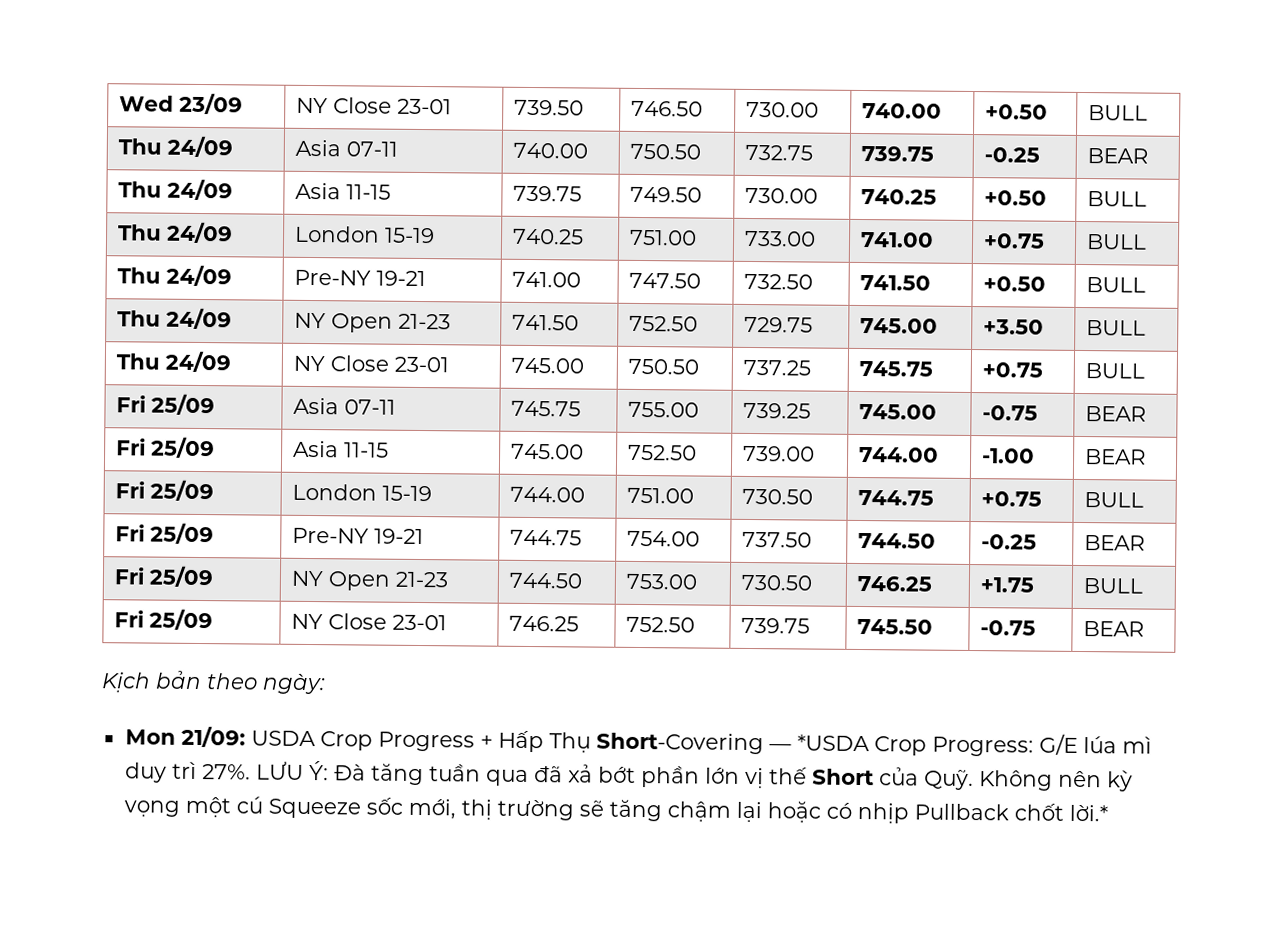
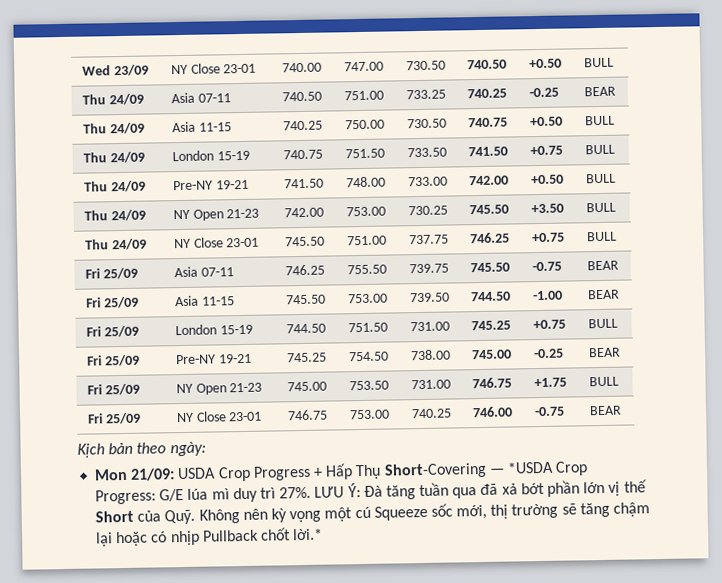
- Wed 23/09 | NY Close 23-01 | 739.50 | 746.50 | 730.00 | 740.00 | +0.50 | BULL
+ Wed 23/09 | NY Close 23-01 | 740.00 | 747.00 | 730.50 | 740.50 | +0.50 | BULL
- Thu 24/09 | Asia 07-11 | 740.00 | 750.50 | 732.75 | 739.75 | -0.25 | BEAR
+ Thu 24/09 | Asia 07-11 | 740.50 | 751.00 | 733.25 | 740.25 | -0.25 | BEAR
- Thu 24/09 | Asia 11-15 | 739.75 | 749.50 | 730.00 | 740.25 | +0.50 | BULL
+ Thu 24/09 | Asia 11-15 | 740.25 | 750.00 | 730.50 | 740.75 | +0.50 | BULL
- Thu 24/09 | London 15-19 | 740.25 | 751.00 | 733.00 | 741.00 | +0.75 | BULL
+ Thu 24/09 | London 15-19 | 740.75 | 751.50 | 733.50 | 741.50 | +0.75 | BULL
- Thu 24/09 | Pre-NY 19-21 | 741.00 | 747.50 | 732.50 | 741.50 | +0.50 | BULL
+ Thu 24/09 | Pre-NY 19-21 | 741.50 | 748.00 | 733.00 | 742.00 | +0.50 | BULL
- Thu 24/09 | NY Open 21-23 | 741.50 | 752.50 | 729.75 | 745.00 | +3.50 | BULL
+ Thu 24/09 | NY Open 21-23 | 742.00 | 753.00 | 730.25 | 745.50 | +3.50 | BULL
- Thu 24/09 | NY Close 23-01 | 745.00 | 750.50 | 737.25 | 745.75 | +0.75 | BULL
+ Thu 24/09 | NY Close 23-01 | 745.50 | 751.00 | 737.75 | 746.25 | +0.75 | BULL
- Fri 25/09 | Asia 07-11 | 745.75 | 755.00 | 739.25 | 745.00 | -0.75 | BEAR
+ Fri 25/09 | Asia 07-11 | 746.25 | 755.50 | 739.75 | 745.50 | -0.75 | BEAR
- Fri 25/09 | Asia 11-15 | 745.00 | 752.50 | 739.00 | 744.00 | -1.00 | BEAR
+ Fri 25/09 | Asia 11-15 | 745.50 | 753.00 | 739.50 | 744.50 | -1.00 | BEAR
- Fri 25/09 | London 15-19 | 744.00 | 751.00 | 730.50 | 744.75 | +0.75 | BULL
+ Fri 25/09 | London 15-19 | 744.50 | 751.50 | 731.00 | 745.25 | +0.75 | BULL
- Fri 25/09 | Pre-NY 19-21 | 744.75 | 754.00 | 737.50 | 744.50 | -0.25 | BEAR
+ Fri 25/09 | Pre-NY 19-21 | 745.25 | 754.50 | 738.00 | 745.00 | -0.25 | BEAR
- Fri 25/09 | NY Open 21-23 | 744.50 | 753.00 | 730.50 | 746.25 | +1.75 | BULL
+ Fri 25/09 | NY Open 21-23 | 745.00 | 753.50 | 731.00 | 746.75 | +1.75 | BULL
- Fri 25/09 | NY Close 23-01 | 746.25 | 752.50 | 739.75 | 745.50 | -0.75 | BEAR
+ Fri 25/09 | NY Close 23-01 | 746.75 | 753.00 | 740.25 | 746.00 | -0.75 | BEAR

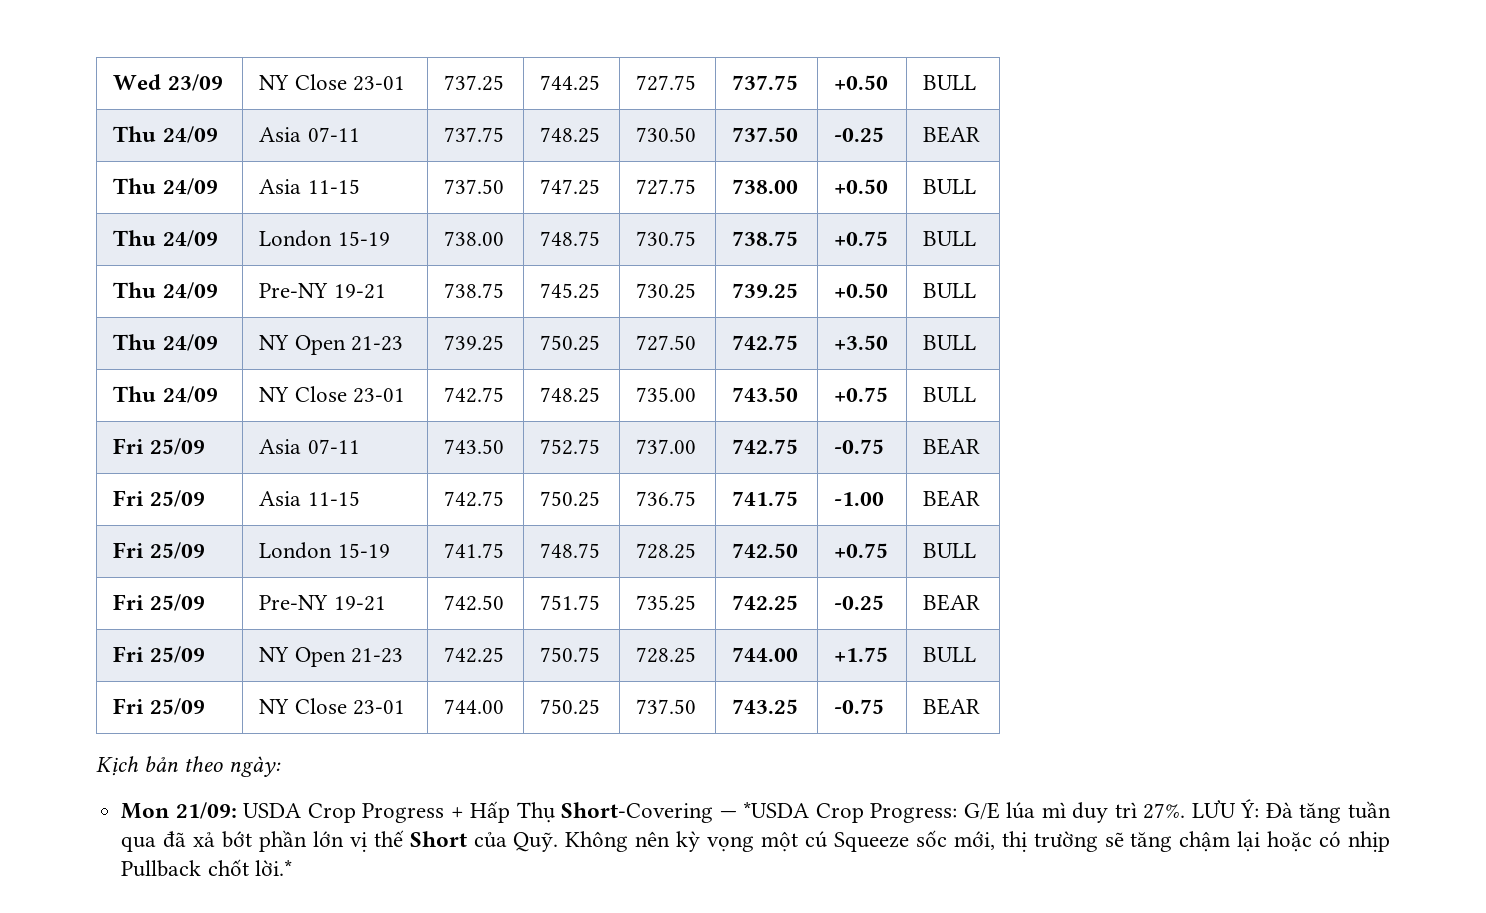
- Wed 23/09 | NY Close 23-01 | 740.00 | 747.00 | 730.50 | 740.50 | +0.50 | BULL
+ Wed 23/09 | NY Close 23-01 | 737.25 | 744.25 | 727.75 | 737.75 | +0.50 | BULL
- Thu 24/09 | Asia 07-11 | 740.50 | 751.00 | 733.25 | 740.25 | -0.25 | BEAR
+ Thu 24/09 | Asia 07-11 | 737.75 | 748.25 | 730.50 | 737.50 | -0.25 | BEAR
- Thu 24/09 | Asia 11-15 | 740.25 | 750.00 | 730.50 | 740.75 | +0.50 | BULL
+ Thu 24/09 | Asia 11-15 | 737.50 | 747.25 | 727.75 | 738.00 | +0.50 | BULL
- Thu 24/09 | London 15-19 | 740.75 | 751.50 | 733.50 | 741.50 | +0.75 | BULL
+ Thu 24/09 | London 15-19 | 738.00 | 748.75 | 730.75 | 738.75 | +0.75 | BULL
- Thu 24/09 | Pre-NY 19-21 | 741.50 | 748.00 | 733.00 | 742.00 | +0.50 | BULL
+ Thu 24/09 | Pre-NY 19-21 | 738.75 | 745.25 | 730.25 | 739.25 | +0.50 | BULL
- Thu 24/09 | NY Open 21-23 | 742.00 | 753.00 | 730.25 | 745.50 | +3.50 | BULL
+ Thu 24/09 | NY Open 21-23 | 739.25 | 750.25 | 727.50 | 742.75 | +3.50 | BULL
- Thu 24/09 | NY Close 23-01 | 745.50 | 751.00 | 737.75 | 746.25 | +0.75 | BULL
+ Thu 24/09 | NY Close 23-01 | 742.75 | 748.25 | 735.00 | 743.50 | +0.75 | BULL
- Fri 25/09 | Asia 07-11 | 746.25 | 755.50 | 739.75 | 745.50 | -0.75 | BEAR
+ Fri 25/09 | Asia 07-11 | 743.50 | 752.75 | 737.00 | 742.75 | -0.75 | BEAR
- Fri 25/09 | Asia 11-15 | 745.50 | 753.00 | 739.50 | 744.50 | -1.00 | BEAR
+ Fri 25/09 | Asia 11-15 | 742.75 | 750.25 | 736.75 | 741.75 | -1.00 | BEAR
- Fri 25/09 | London 15-19 | 744.50 | 751.50 | 731.00 | 745.25 | +0.75 | BULL
+ Fri 25/09 | London 15-19 | 741.75 | 748.75 | 728.25 | 742.50 | +0.75 | BULL
- Fri 25/09 | Pre-NY 19-21 | 745.25 | 754.50 | 738.00 | 745.00 | -0.25 | BEAR
+ Fri 25/09 | Pre-NY 19-21 | 742.50 | 751.75 | 735.25 | 742.25 | -0.25 | BEAR
- Fri 25/09 | NY Open 21-23 | 745.00 | 753.50 | 731.00 | 746.75 | +1.75 | BULL
+ Fri 25/09 | NY Open 21-23 | 742.25 | 750.75 | 728.25 | 744.00 | +1.75 | BULL
- Fri 25/09 | NY Close 23-01 | 746.75 | 753.00 | 740.25 | 746.00 | -0.75 | BEAR
+ Fri 25/09 | NY Close 23-01 | 744.00 | 750.25 | 737.50 | 743.25 | -0.75 | BEAR

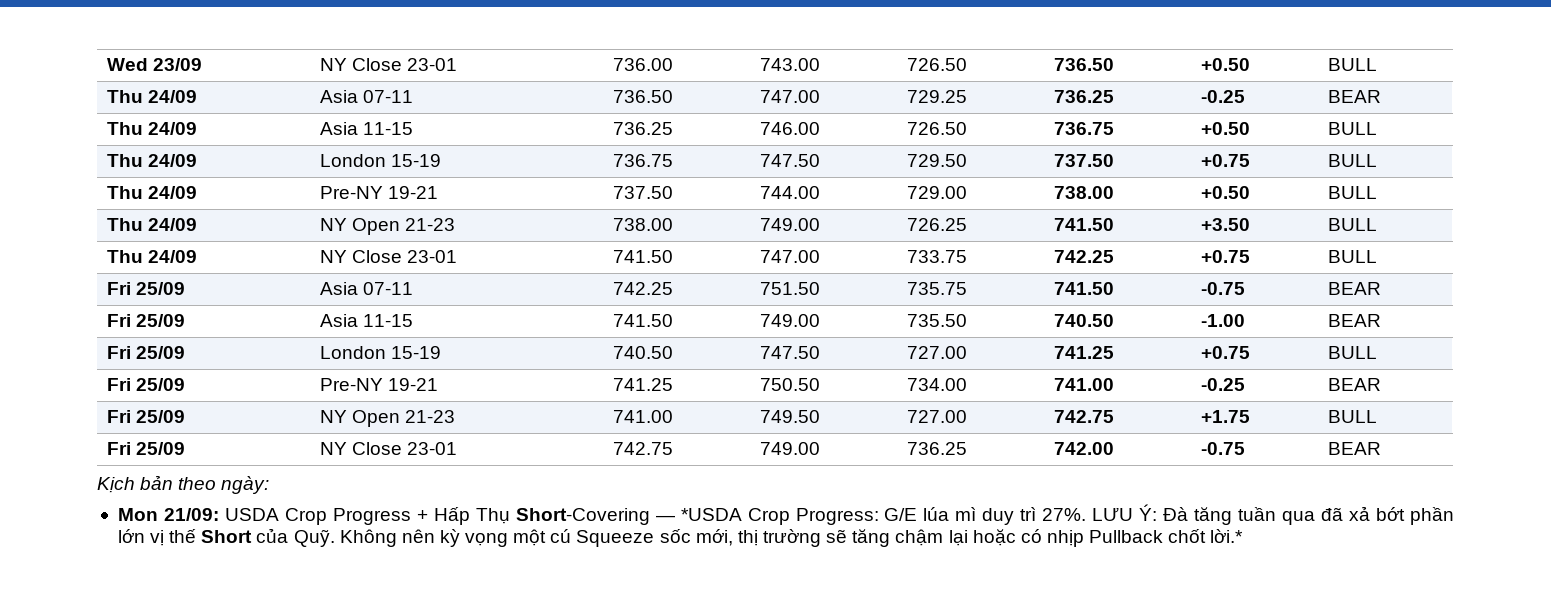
- Wed 23/09 | NY Close 23-01 | 737.25 | 744.25 | 727.75 | 737.75 | +0.50 | BULL
+ Wed 23/09 | NY Close 23-01 | 736.00 | 743.00 | 726.50 | 736.50 | +0.50 | BULL
- Thu 24/09 | Asia 07-11 | 737.75 | 748.25 | 730.50 | 737.50 | -0.25 | BEAR
+ Thu 24/09 | Asia 07-11 | 736.50 | 747.00 | 729.25 | 736.25 | -0.25 | BEAR
- Thu 24/09 | Asia 11-15 | 737.50 | 747.25 | 727.75 | 738.00 | +0.50 | BULL
+ Thu 24/09 | Asia 11-15 | 736.25 | 746.00 | 726.50 | 736.75 | +0.50 | BULL
- Thu 24/09 | London 15-19 | 738.00 | 748.75 | 730.75 | 738.75 | +0.75 | BULL
+ Thu 24/09 | London 15-19 | 736.75 | 747.50 | 729.50 | 737.50 | +0.75 | BULL
- Thu 24/09 | Pre-NY 19-21 | 738.75 | 745.25 | 730.25 | 739.25 | +0.50 | BULL
+ Thu 24/09 | Pre-NY 19-21 | 737.50 | 744.00 | 729.00 | 738.00 | +0.50 | BULL
- Thu 24/09 | NY Open 21-23 | 739.25 | 750.25 | 727.50 | 742.75 | +3.50 | BULL
+ Thu 24/09 | NY Open 21-23 | 738.00 | 749.00 | 726.25 | 741.50 | +3.50 | BULL
- Thu 24/09 | NY Close 23-01 | 742.75 | 748.25 | 735.00 | 743.50 | +0.75 | BULL
+ Thu 24/09 | NY Close 23-01 | 741.50 | 747.00 | 733.75 | 742.25 | +0.75 | BULL
- Fri 25/09 | Asia 07-11 | 743.50 | 752.75 | 737.00 | 742.75 | -0.75 | BEAR
+ Fri 25/09 | Asia 07-11 | 742.25 | 751.50 | 735.75 | 741.50 | -0.75 | BEAR
- Fri 25/09 | Asia 11-15 | 742.75 | 750.25 | 736.75 | 741.75 | -1.00 | BEAR
+ Fri 25/09 | Asia 11-15 | 741.50 | 749.00 | 735.50 | 740.50 | -1.00 | BEAR
- Fri 25/09 | London 15-19 | 741.75 | 748.75 | 728.25 | 742.50 | +0.75 | BULL
+ Fri 25/09 | London 15-19 | 740.50 | 747.50 | 727.00 | 741.25 | +0.75 | BULL
- Fri 25/09 | Pre-NY 19-21 | 742.50 | 751.75 | 735.25 | 742.25 | -0.25 | BEAR
+ Fri 25/09 | Pre-NY 19-21 | 741.25 | 750.50 | 734.00 | 741.00 | -0.25 | BEAR
- Fri 25/09 | NY Open 21-23 | 742.25 | 750.75 | 728.25 | 744.00 | +1.75 | BULL
+ Fri 25/09 | NY Open 21-23 | 741.00 | 749.50 | 727.00 | 742.75 | +1.75 | BULL
- Fri 25/09 | NY Close 23-01 | 744.00 | 750.25 | 737.50 | 743.25 | -0.75 | BEAR
+ Fri 25/09 | NY Close 23-01 | 742.75 | 749.00 | 736.25 | 742.00 | -0.75 | BEAR

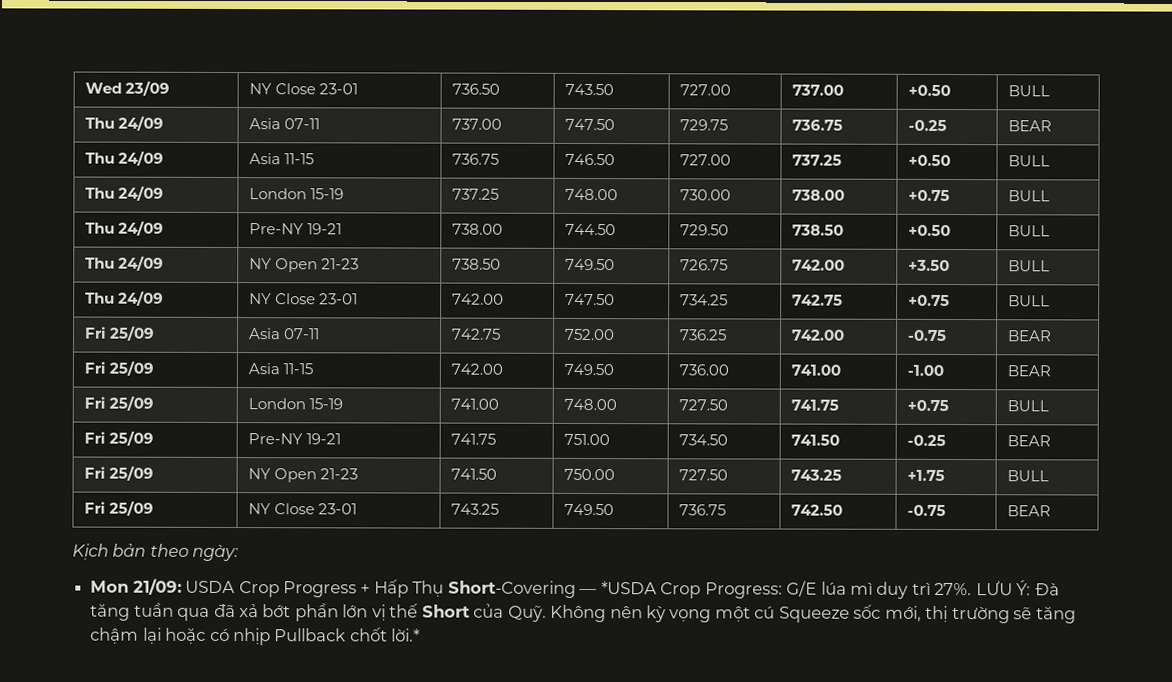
- Wed 23/09 | NY Close 23-01 | 736.00 | 743.00 | 726.50 | 736.50 | +0.50 | BULL
+ Wed 23/09 | NY Close 23-01 | 736.50 | 743.50 | 727.00 | 737.00 | +0.50 | BULL
- Thu 24/09 | Asia 07-11 | 736.50 | 747.00 | 729.25 | 736.25 | -0.25 | BEAR
+ Thu 24/09 | Asia 07-11 | 737.00 | 747.50 | 729.75 | 736.75 | -0.25 | BEAR
- Thu 24/09 | Asia 11-15 | 736.25 | 746.00 | 726.50 | 736.75 | +0.50 | BULL
+ Thu 24/09 | Asia 11-15 | 736.75 | 746.50 | 727.00 | 737.25 | +0.50 | BULL
- Thu 24/09 | London 15-19 | 736.75 | 747.50 | 729.50 | 737.50 | +0.75 | BULL
+ Thu 24/09 | London 15-19 | 737.25 | 748.00 | 730.00 | 738.00 | +0.75 | BULL
- Thu 24/09 | Pre-NY 19-21 | 737.50 | 744.00 | 729.00 | 738.00 | +0.50 | BULL
+ Thu 24/09 | Pre-NY 19-21 | 738.00 | 744.50 | 729.50 | 738.50 | +0.50 | BULL
- Thu 24/09 | NY Open 21-23 | 738.00 | 749.00 | 726.25 | 741.50 | +3.50 | BULL
+ Thu 24/09 | NY Open 21-23 | 738.50 | 749.50 | 726.75 | 742.00 | +3.50 | BULL
- Thu 24/09 | NY Close 23-01 | 741.50 | 747.00 | 733.75 | 742.25 | +0.75 | BULL
+ Thu 24/09 | NY Close 23-01 | 742.00 | 747.50 | 734.25 | 742.75 | +0.75 | BULL
- Fri 25/09 | Asia 07-11 | 742.25 | 751.50 | 735.75 | 741.50 | -0.75 | BEAR
+ Fri 25/09 | Asia 07-11 | 742.75 | 752.00 | 736.25 | 742.00 | -0.75 | BEAR
- Fri 25/09 | Asia 11-15 | 741.50 | 749.00 | 735.50 | 740.50 | -1.00 | BEAR
+ Fri 25/09 | Asia 11-15 | 742.00 | 749.50 | 736.00 | 741.00 | -1.00 | BEAR
- Fri 25/09 | London 15-19 | 740.50 | 747.50 | 727.00 | 741.25 | +0.75 | BULL
+ Fri 25/09 | London 15-19 | 741.00 | 748.00 | 727.50 | 741.75 | +0.75 | BULL
- Fri 25/09 | Pre-NY 19-21 | 741.25 | 750.50 | 734.00 | 741.00 | -0.25 | BEAR
+ Fri 25/09 | Pre-NY 19-21 | 741.75 | 751.00 | 734.50 | 741.50 | -0.25 | BEAR
- Fri 25/09 | NY Open 21-23 | 741.00 | 749.50 | 727.00 | 742.75 | +1.75 | BULL
+ Fri 25/09 | NY Open 21-23 | 741.50 | 750.00 | 727.50 | 743.25 | +1.75 | BULL
- Fri 25/09 | NY Close 23-01 | 742.75 | 749.00 | 736.25 | 742.00 | -0.75 | BEAR
+ Fri 25/09 | NY Close 23-01 | 743.25 | 749.50 | 736.75 | 742.50 | -0.75 | BEAR

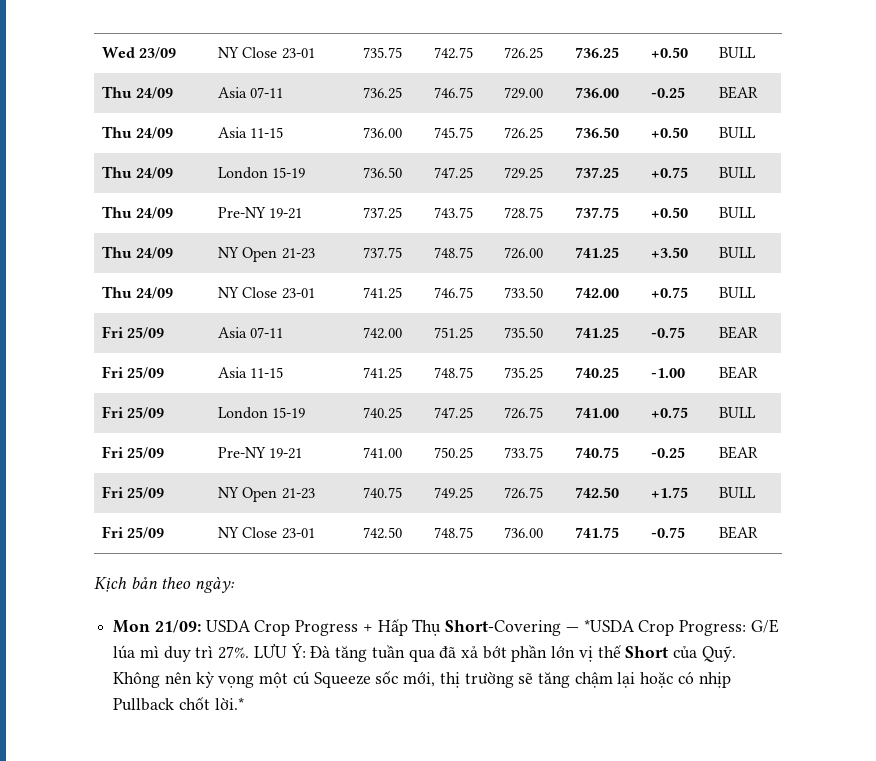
- Wed 23/09 | NY Close 23-01 | 736.50 | 743.50 | 727.00 | 737.00 | +0.50 | BULL
+ Wed 23/09 | NY Close 23-01 | 735.75 | 742.75 | 726.25 | 736.25 | +0.50 | BULL
- Thu 24/09 | Asia 07-11 | 737.00 | 747.50 | 729.75 | 736.75 | -0.25 | BEAR
+ Thu 24/09 | Asia 07-11 | 736.25 | 746.75 | 729.00 | 736.00 | -0.25 | BEAR
- Thu 24/09 | Asia 11-15 | 736.75 | 746.50 | 727.00 | 737.25 | +0.50 | BULL
+ Thu 24/09 | Asia 11-15 | 736.00 | 745.75 | 726.25 | 736.50 | +0.50 | BULL
- Thu 24/09 | London 15-19 | 737.25 | 748.00 | 730.00 | 738.00 | +0.75 | BULL
+ Thu 24/09 | London 15-19 | 736.50 | 747.25 | 729.25 | 737.25 | +0.75 | BULL
- Thu 24/09 | Pre-NY 19-21 | 738.00 | 744.50 | 729.50 | 738.50 | +0.50 | BULL
+ Thu 24/09 | Pre-NY 19-21 | 737.25 | 743.75 | 728.75 | 737.75 | +0.50 | BULL
- Thu 24/09 | NY Open 21-23 | 738.50 | 749.50 | 726.75 | 742.00 | +3.50 | BULL
+ Thu 24/09 | NY Open 21-23 | 737.75 | 748.75 | 726.00 | 741.25 | +3.50 | BULL
- Thu 24/09 | NY Close 23-01 | 742.00 | 747.50 | 734.25 | 742.75 | +0.75 | BULL
+ Thu 24/09 | NY Close 23-01 | 741.25 | 746.75 | 733.50 | 742.00 | +0.75 | BULL
- Fri 25/09 | Asia 07-11 | 742.75 | 752.00 | 736.25 | 742.00 | -0.75 | BEAR
+ Fri 25/09 | Asia 07-11 | 742.00 | 751.25 | 735.50 | 741.25 | -0.75 | BEAR
- Fri 25/09 | Asia 11-15 | 742.00 | 749.50 | 736.00 | 741.00 | -1.00 | BEAR
+ Fri 25/09 | Asia 11-15 | 741.25 | 748.75 | 735.25 | 740.25 | -1.00 | BEAR
- Fri 25/09 | London 15-19 | 741.00 | 748.00 | 727.50 | 741.75 | +0.75 | BULL
+ Fri 25/09 | London 15-19 | 740.25 | 747.25 | 726.75 | 741.00 | +0.75 | BULL
- Fri 25/09 | Pre-NY 19-21 | 741.75 | 751.00 | 734.50 | 741.50 | -0.25 | BEAR
+ Fri 25/09 | Pre-NY 19-21 | 741.00 | 750.25 | 733.75 | 740.75 | -0.25 | BEAR
- Fri 25/09 | NY Open 21-23 | 741.50 | 750.00 | 727.50 | 743.25 | +1.75 | BULL
+ Fri 25/09 | NY Open 21-23 | 740.75 | 749.25 | 726.75 | 742.50 | +1.75 | BULL
- Fri 25/09 | NY Close 23-01 | 743.25 | 749.50 | 736.75 | 742.50 | -0.75 | BEAR
+ Fri 25/09 | NY Close 23-01 | 742.50 | 748.75 | 736.00 | 741.75 | -0.75 | BEAR

